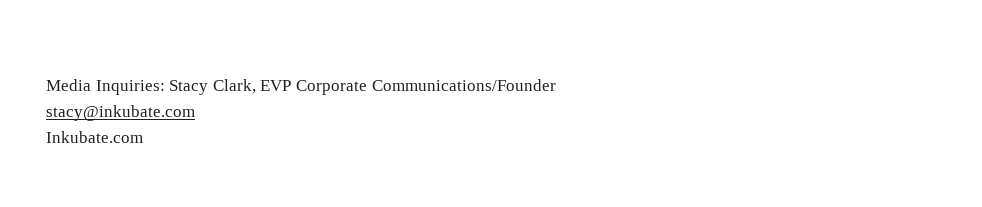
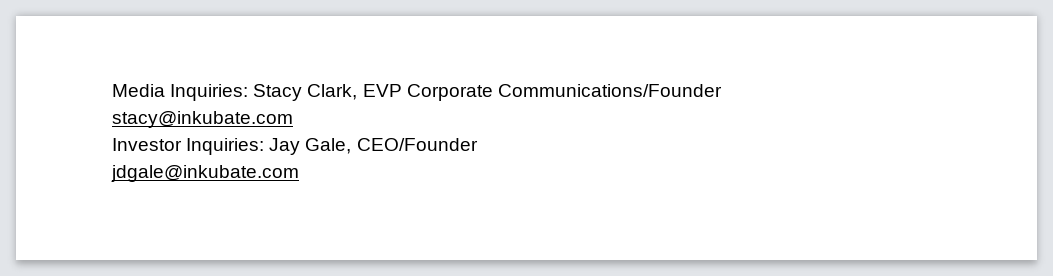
- Inkubate.com
+ Investor Inquiries: Jay Gale, CEO/Founder
+ jdgale@inkubate.com

